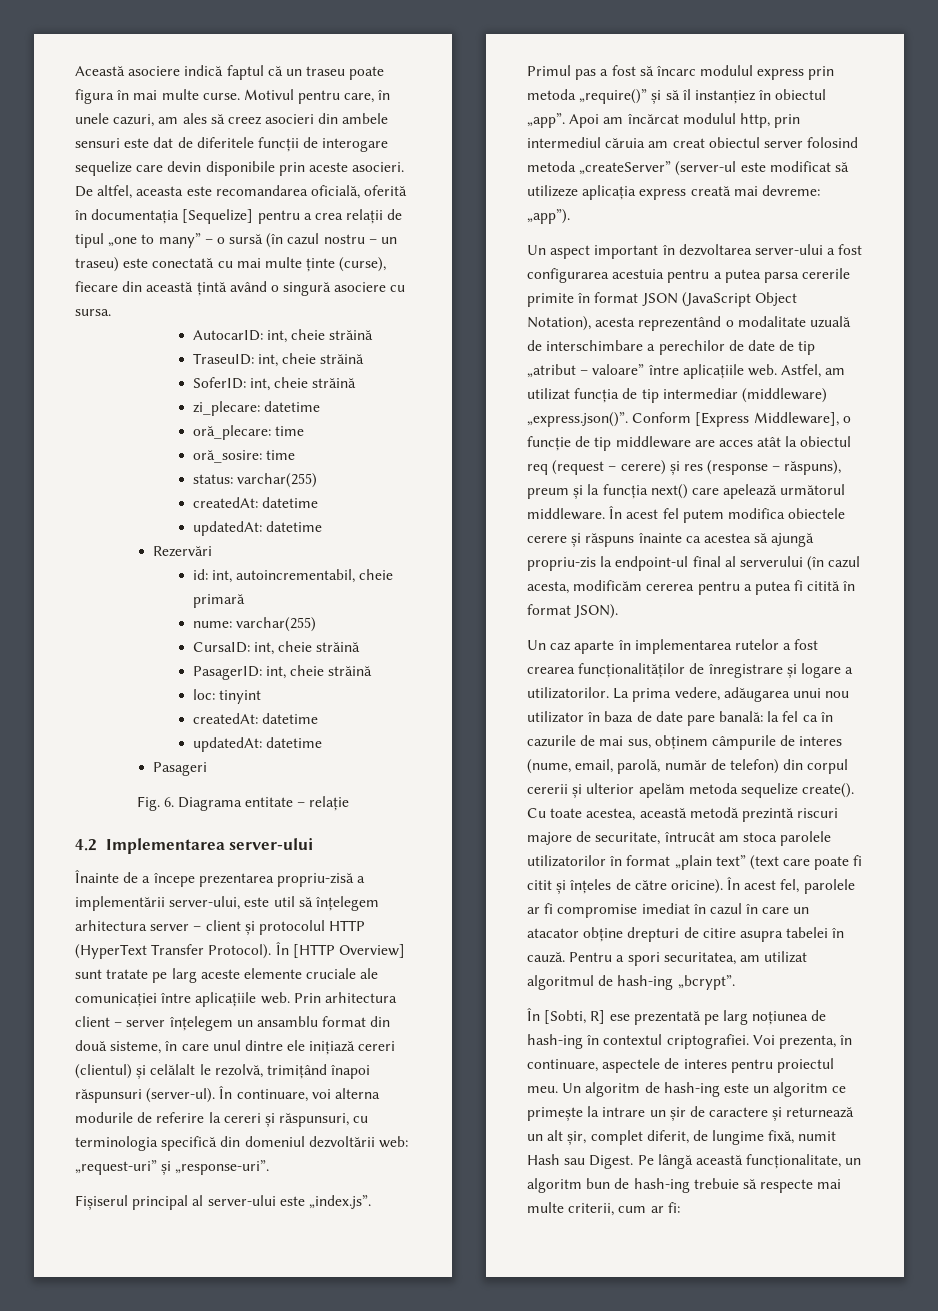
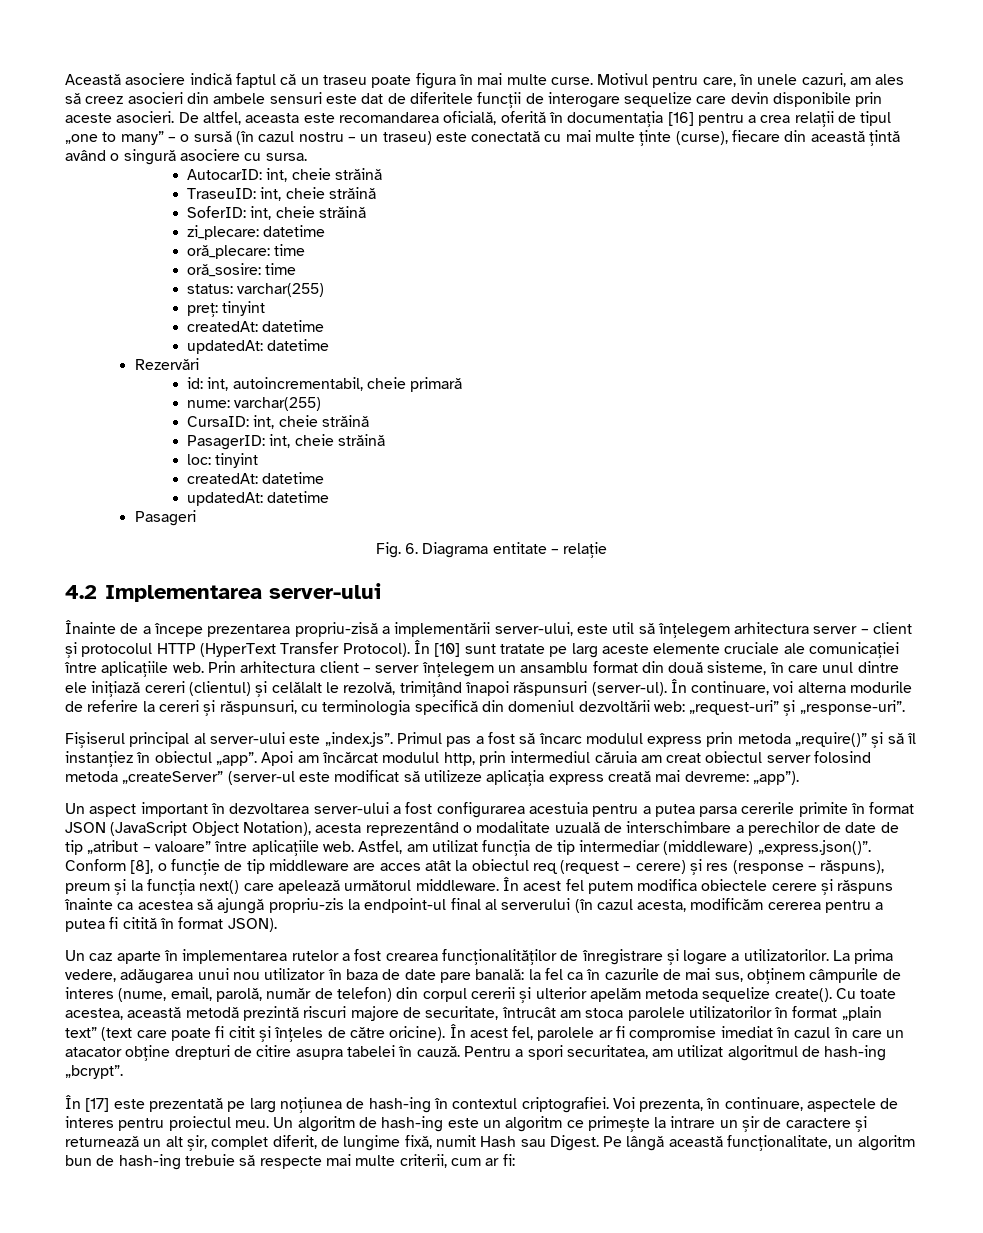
- De altfel, aceasta este recomandarea oficială, oferită în documentația [Sequelize] pentru a crea relații de tipul „one to many” – o sursă (în cazul nostru – un traseu) este conectată cu mai multe ținte (curse), fiecare din această țintă având o singură asociere cu sursa.
+ De altfel, aceasta este recomandarea oficială, oferită în documentația [16] pentru a crea relații de tipul „one to many” – o sursă (în cazul nostru – un traseu) este conectată cu mai multe ținte (curse), fiecare din această țintă având o singură asociere cu sursa.
+ preț: tinyint
- În [HTTP Overview] sunt tratate pe larg aceste elemente cruciale ale comunicației între aplicațiile web.
+ În [10] sunt tratate pe larg aceste elemente cruciale ale comunicației între aplicațiile web.
- Astfel, am utilizat funcția de tip intermediar (middleware) „express.json()”. Conform [Express Middleware], o funcție de tip middleware are acces atât la obiectul req (request – cerere) și res (response – răspuns), preum și la funcția next() care apelează următorul middleware.
+ Astfel, am utilizat funcția de tip intermediar (middleware) „express.json()”. Conform [8], o funcție de tip middleware are acces atât la obiectul req (request – cerere) și res (response – răspuns), preum și la funcția next() care apelează următorul middleware.
- În [Sobti, R] ese prezentată pe larg noțiunea de hash-ing în contextul criptografiei.
+ În [17] este prezentată pe larg noțiunea de hash-ing în contextul criptografiei.

